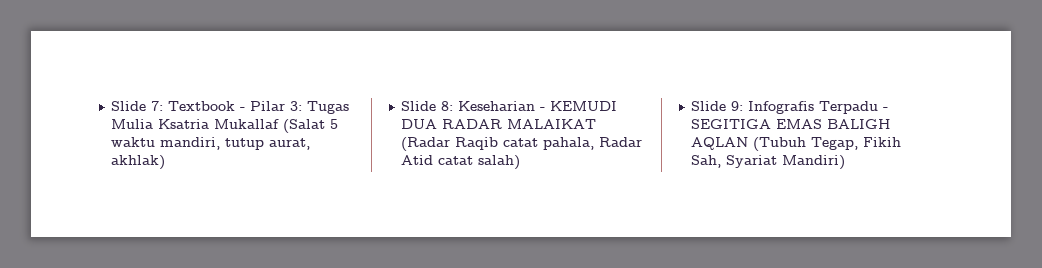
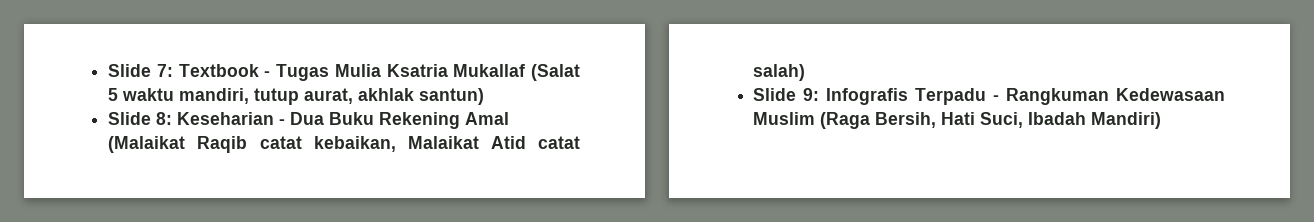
- Slide 7: Textbook - Pilar 3: Tugas Mulia Ksatria Mukallaf (Salat 5 waktu mandiri, tutup aurat, akhlak)
+ Slide 7: Textbook - Tugas Mulia Ksatria Mukallaf (Salat 5 waktu mandiri, tutup aurat, akhlak santun)
- Slide 8: Keseharian - KEMUDI DUA RADAR MALAIKAT (Radar Raqib catat pahala, Radar Atid catat salah)
+ Slide 8: Keseharian - Dua Buku Rekening Amal (Malaikat Raqib catat kebaikan, Malaikat Atid catat salah)
- Slide 9: Infografis Terpadu - SEGITIGA EMAS BALIGH AQLAN (Tubuh Tegap, Fikih Sah, Syariat Mandiri)
+ Slide 9: Infografis Terpadu - Rangkuman Kedewasaan Muslim (Raga Bersih, Hati Suci, Ibadah Mandiri)

